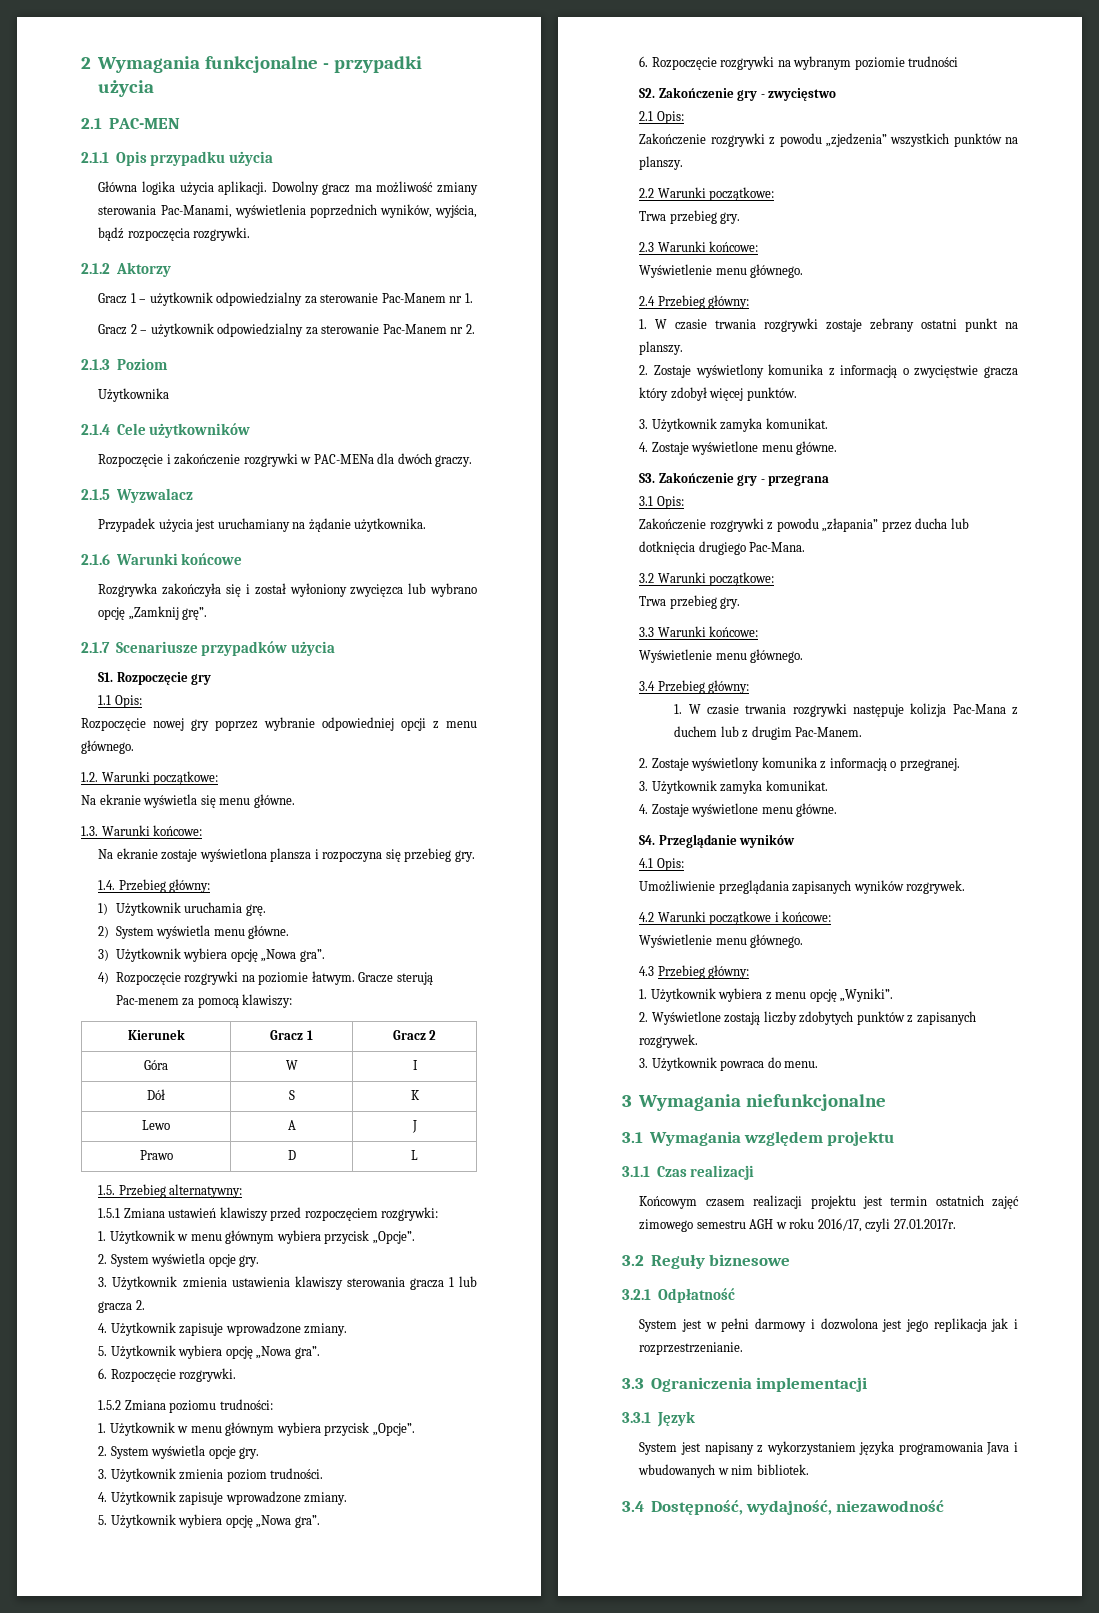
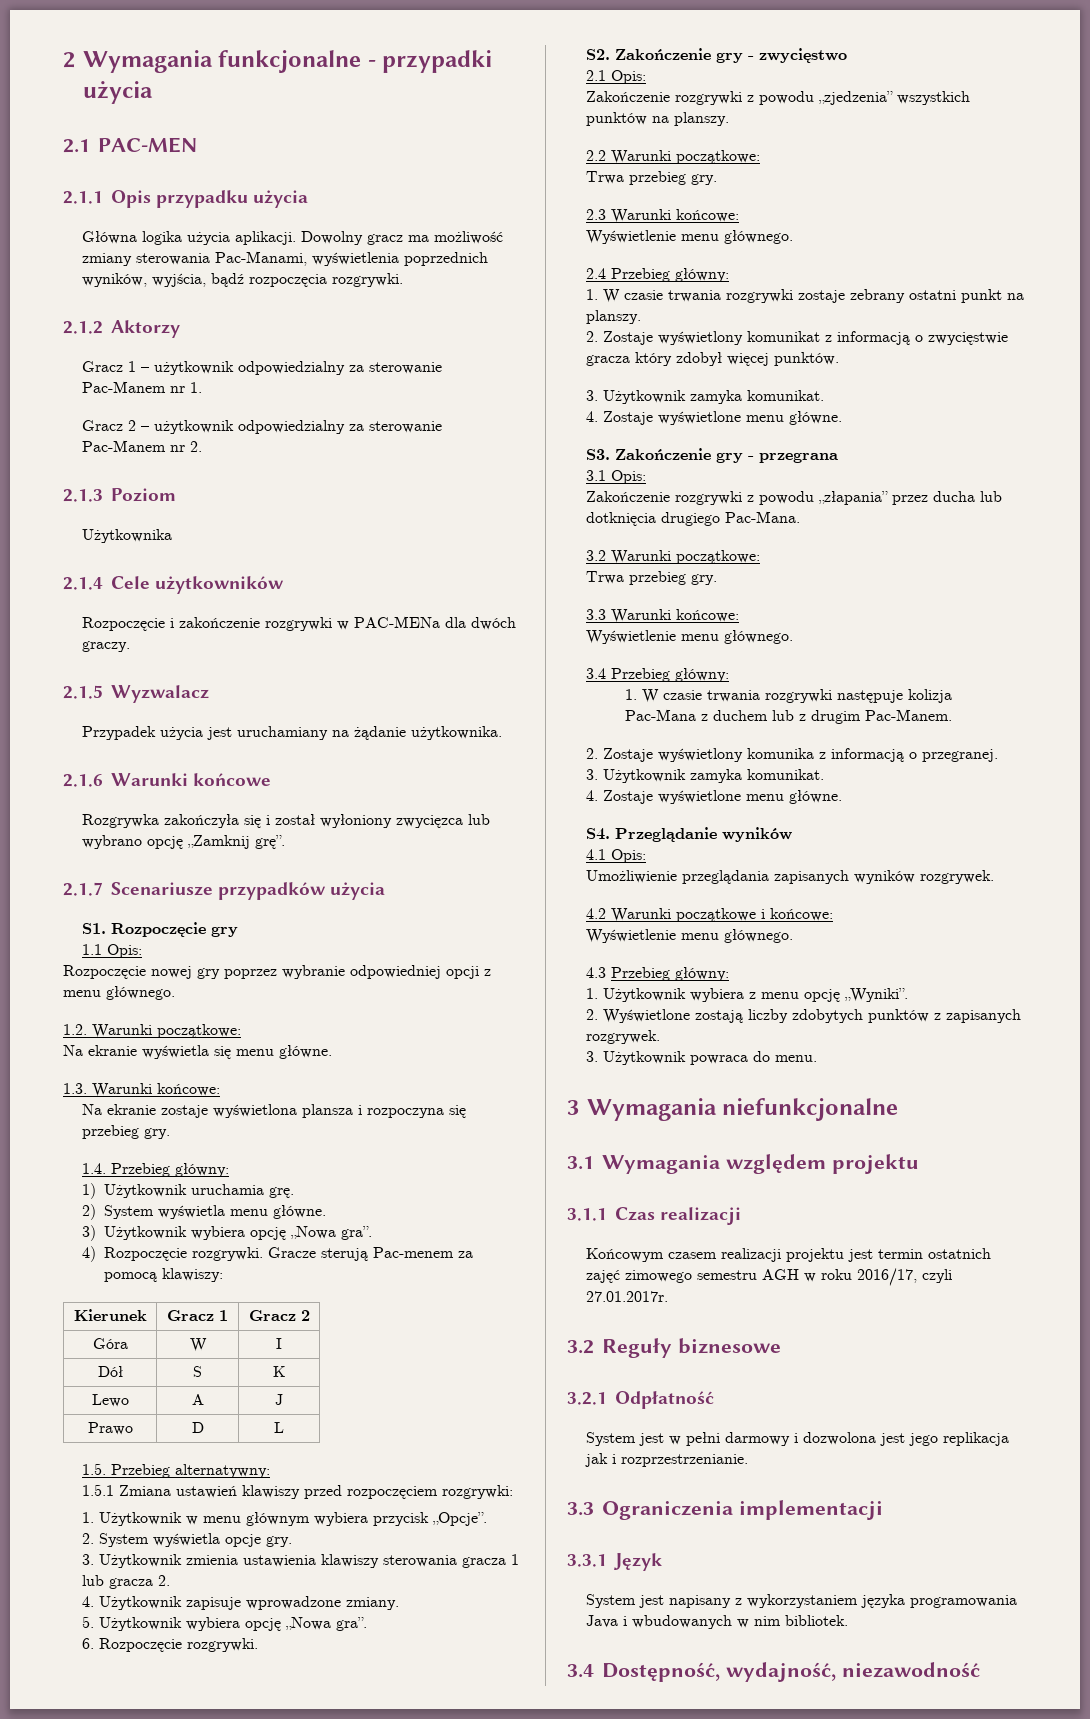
- 4) Rozpoczęcie rozgrywki na poziomie łatwym.
+ 4) Rozpoczęcie rozgrywki.
- 1.5.2 Zmiana poziomu trudności:
- 1. Użytkownik w menu głównym wybiera przycisk „Opcje”.
- 2. System wyświetla opcje gry.
- 3. Użytkownik zmienia poziom trudności.
- 4. Użytkownik zapisuje wprowadzone zmiany.
- 5. Użytkownik wybiera opcję „Nowa gra”.
- 6. Rozpoczęcie rozgrywki na wybranym poziomie trudności
- 2. Zostaje wyświetlony komunika z informacją o zwycięstwie gracza który zdobył więcej punktów.
+ 2. Zostaje wyświetlony komunikat z informacją o zwycięstwie gracza który zdobył więcej punktów.

